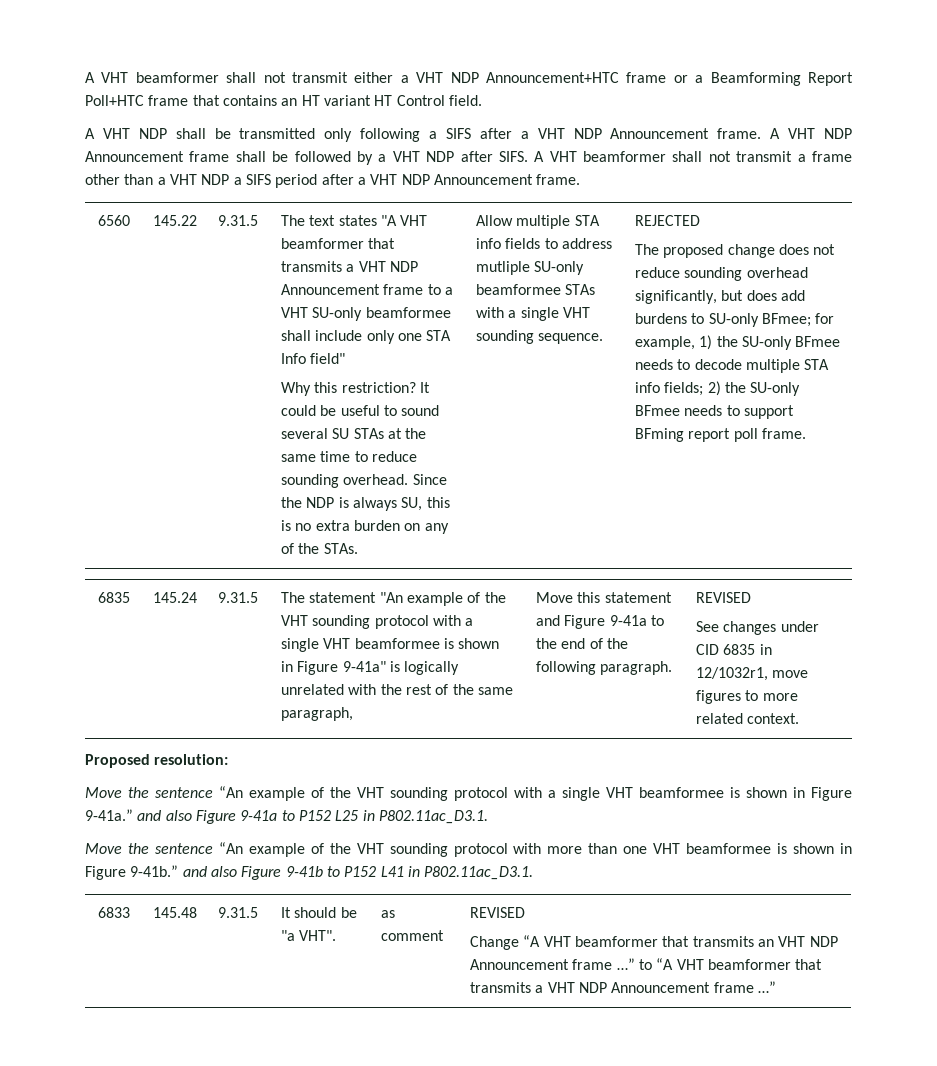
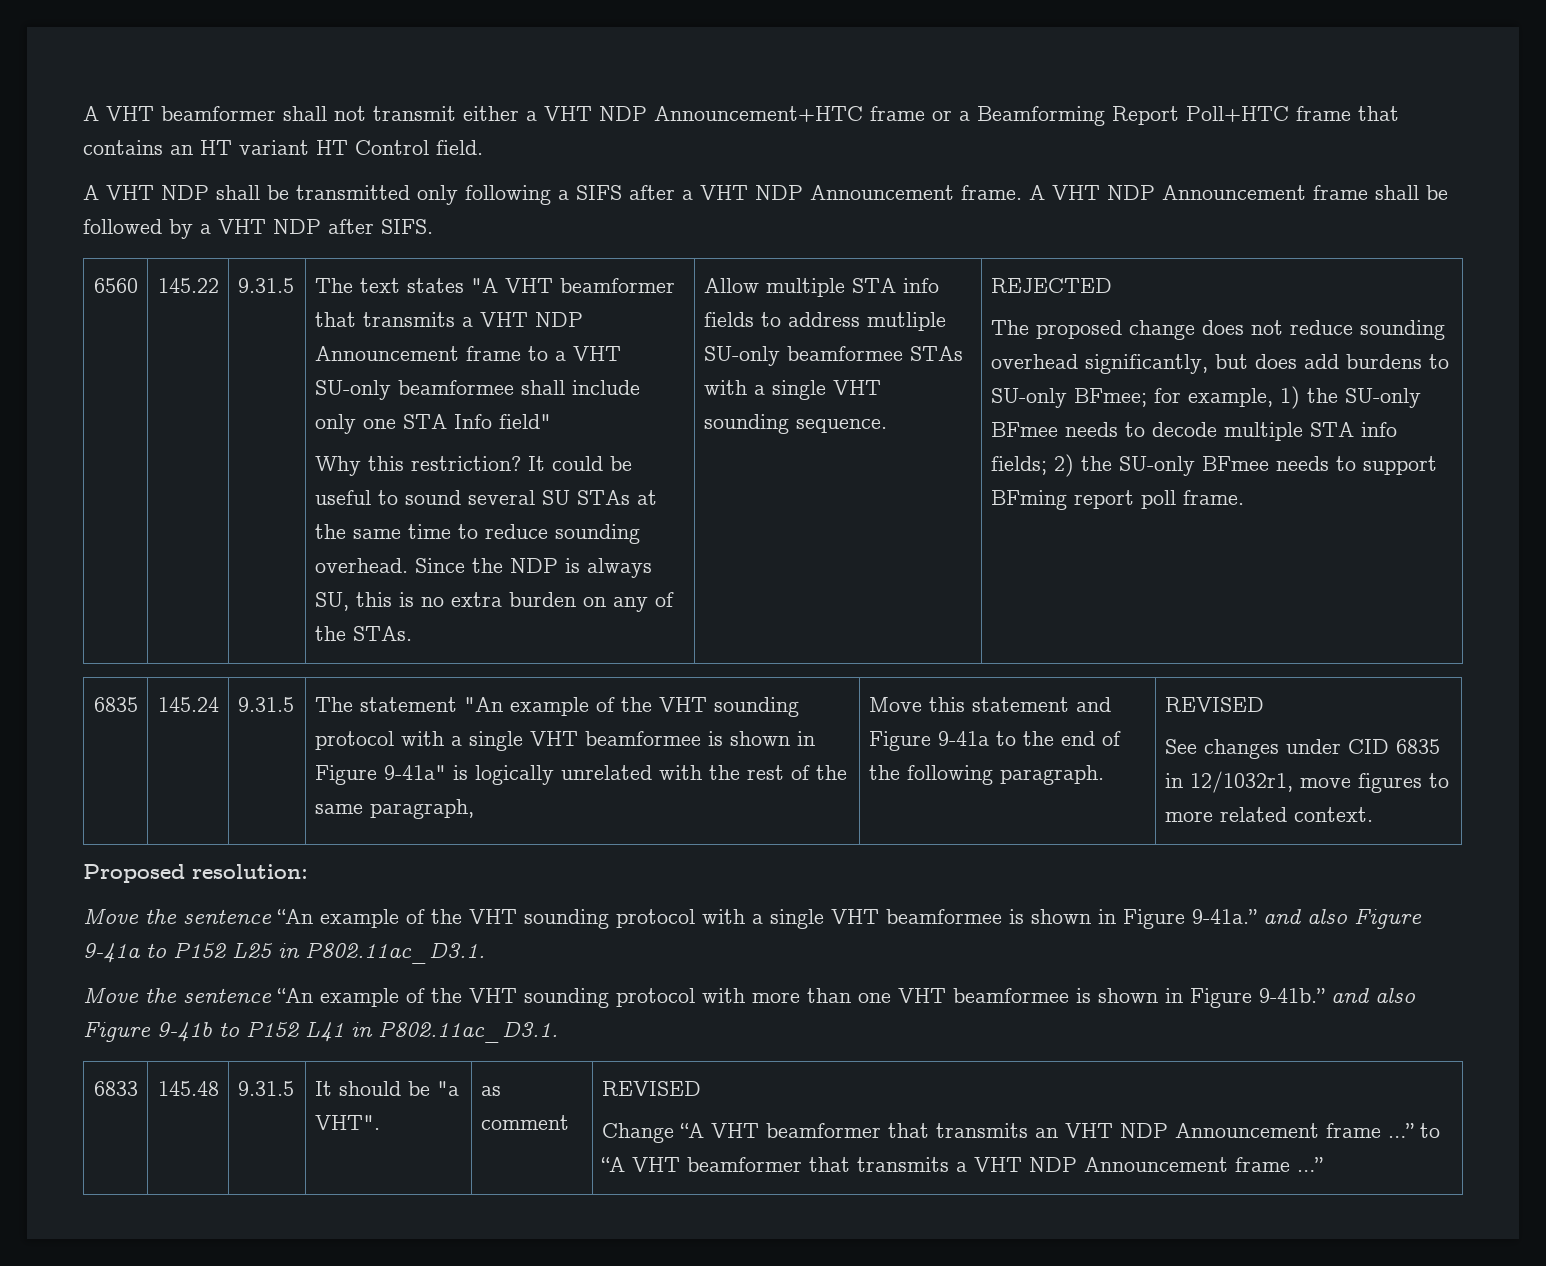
- A VHT beamformer shall not transmit a frame other than a VHT NDP a SIFS period after a VHT NDP Announcement frame.

